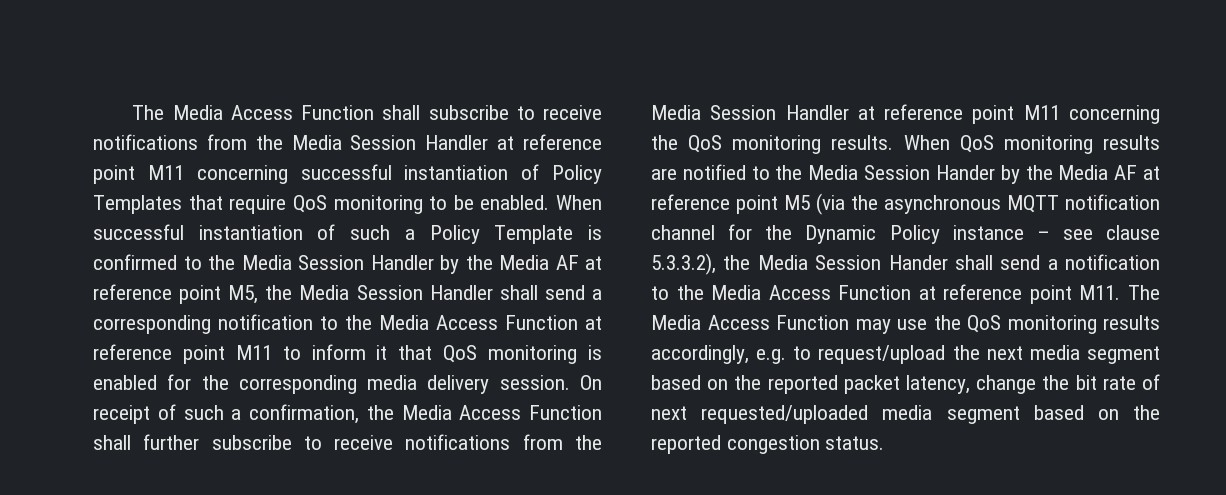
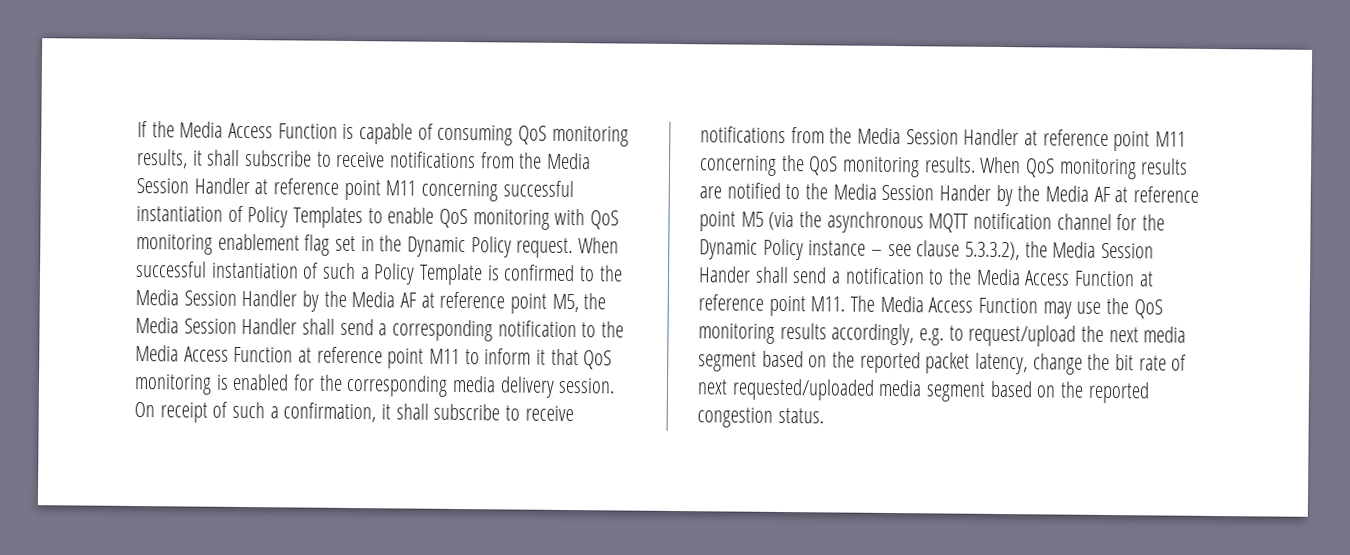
- The Media Access Function shall subscribe to receive notifications from the Media Session Handler at reference point M11 concerning successful instantiation of Policy Templates that require QoS monitoring to be enabled.
+ If the Media Access Function is capable of consuming QoS monitoring results, it shall subscribe to receive notifications from the Media Session Handler at reference point M11 concerning successful instantiation of Policy Templates to enable QoS monitoring with QoS monitoring enablement flag set in the Dynamic Policy request.
- On receipt of such a confirmation, the Media Access Function shall further subscribe to receive notifications from the Media Session Handler at reference point M11 concerning the QoS monitoring results.
+ On receipt of such a confirmation, it shall subscribe to receive notifications from the Media Session Handler at reference point M11 concerning the QoS monitoring results.

